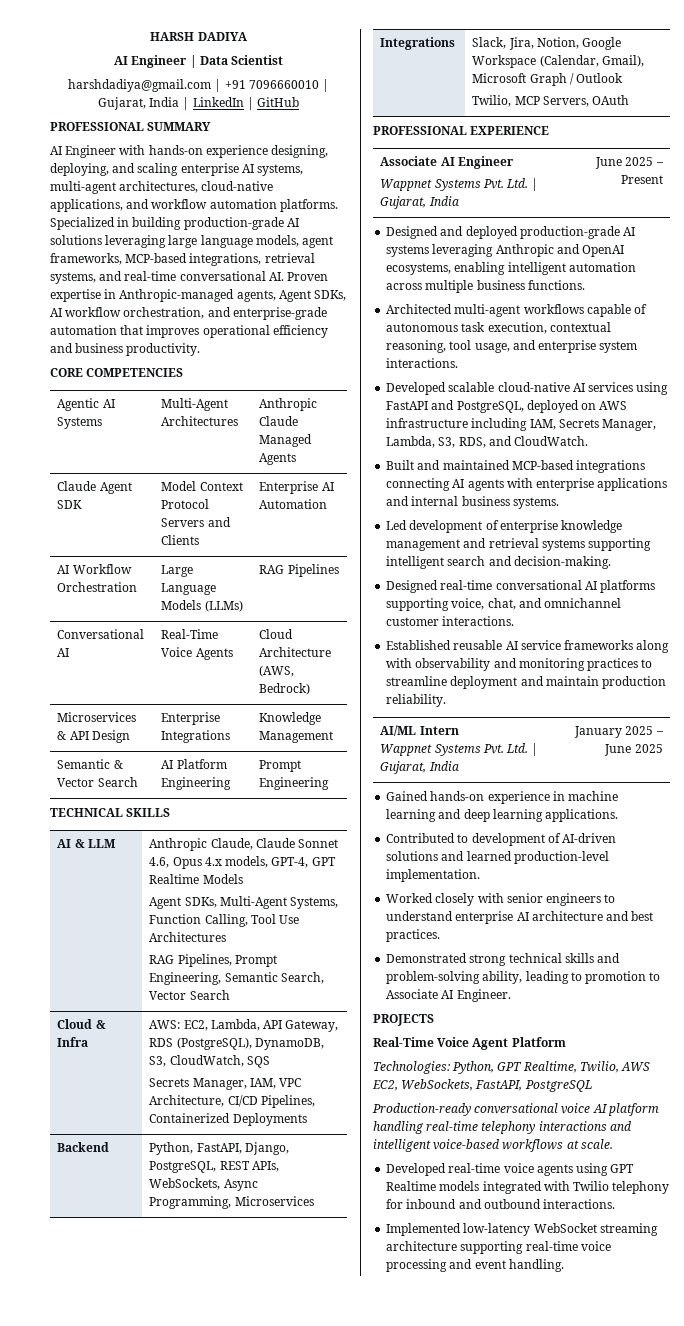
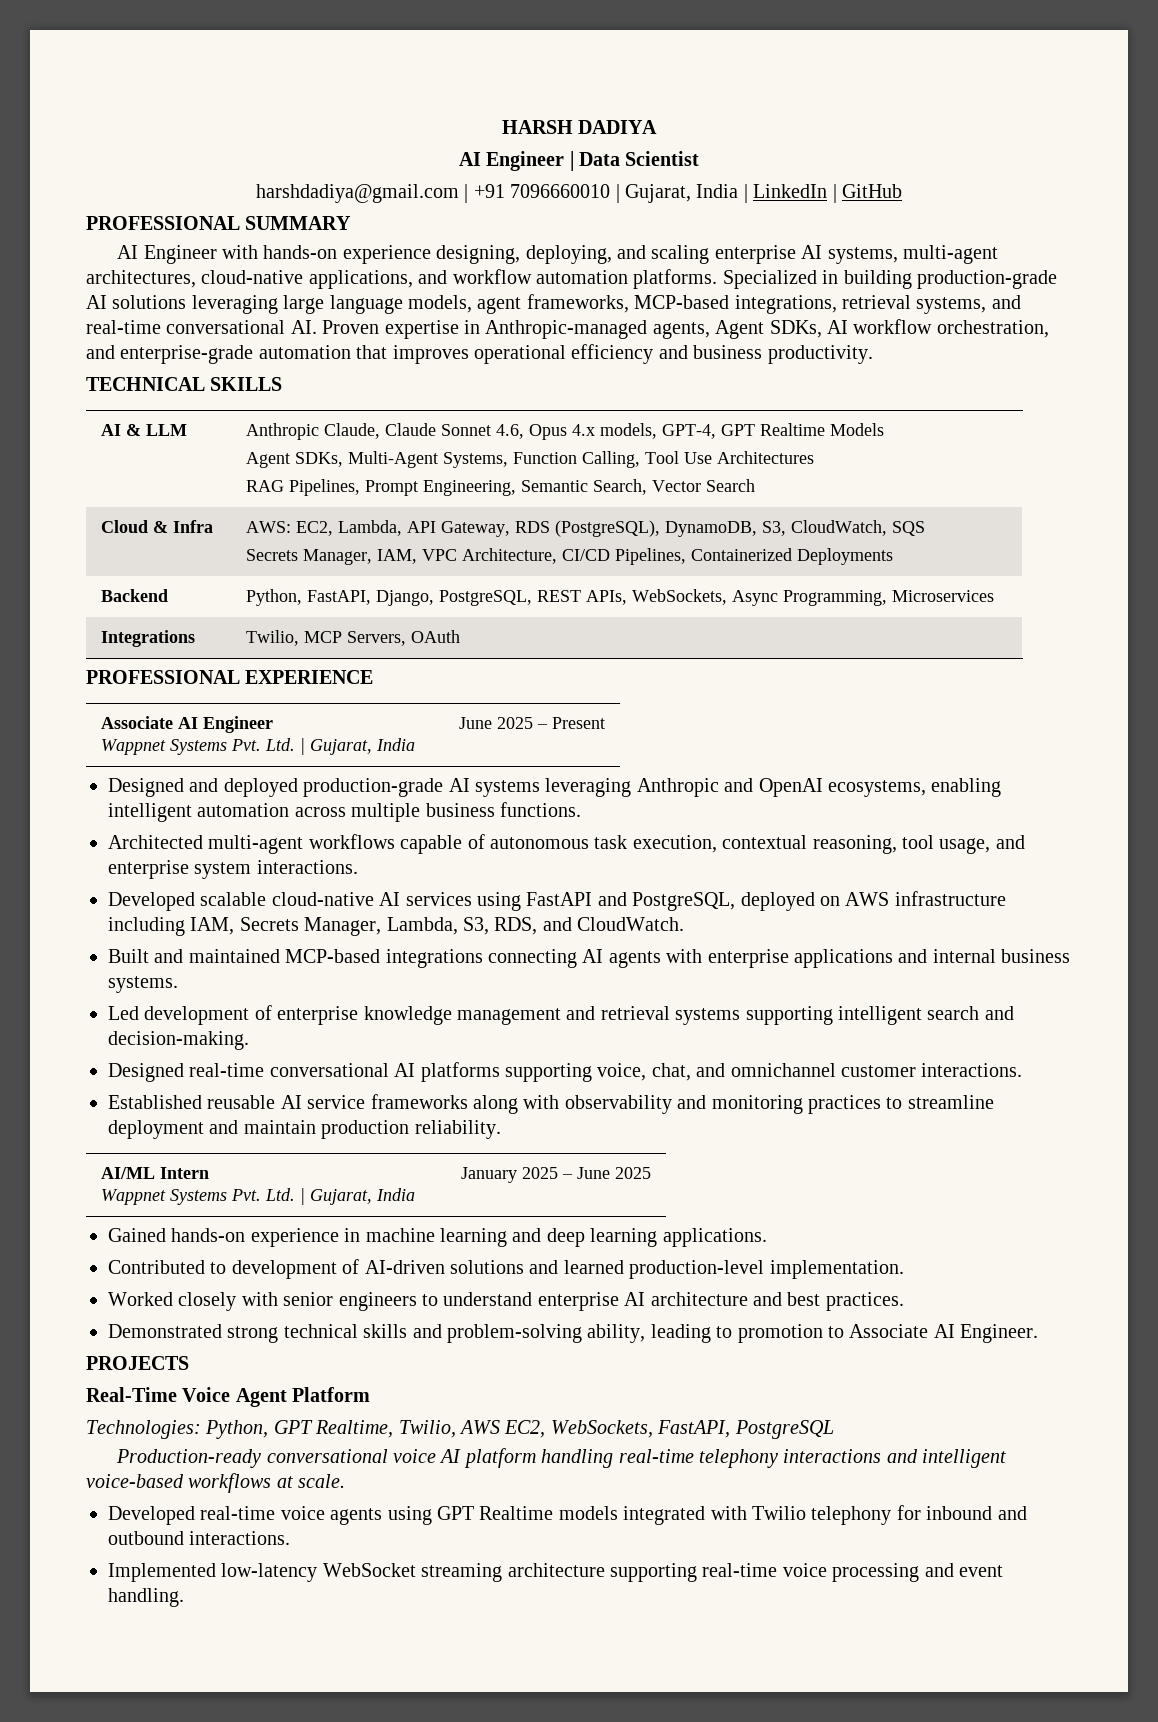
- CORE COMPETENCIES
- Agentic AI Systems | Multi-Agent Architectures | Anthropic Claude Managed Agents
- Claude Agent SDK | Model Context Protocol Servers and Clients | Enterprise AI Automation
- AI Workflow Orchestration | Large Language Models (LLMs) | RAG Pipelines
- Conversational AI | Real-Time Voice Agents | Cloud Architecture (AWS, Bedrock)
- Microservices & API Design | Enterprise Integrations | Knowledge Management
- Semantic & Vector Search | AI Platform Engineering | Prompt Engineering
- Integrations | Slack, Jira, Notion, Google Workspace (Calendar, Gmail), Microsoft Graph / Outlook
- Twilio, MCP Servers, OAuth
+ Integrations | Twilio, MCP Servers, OAuth

